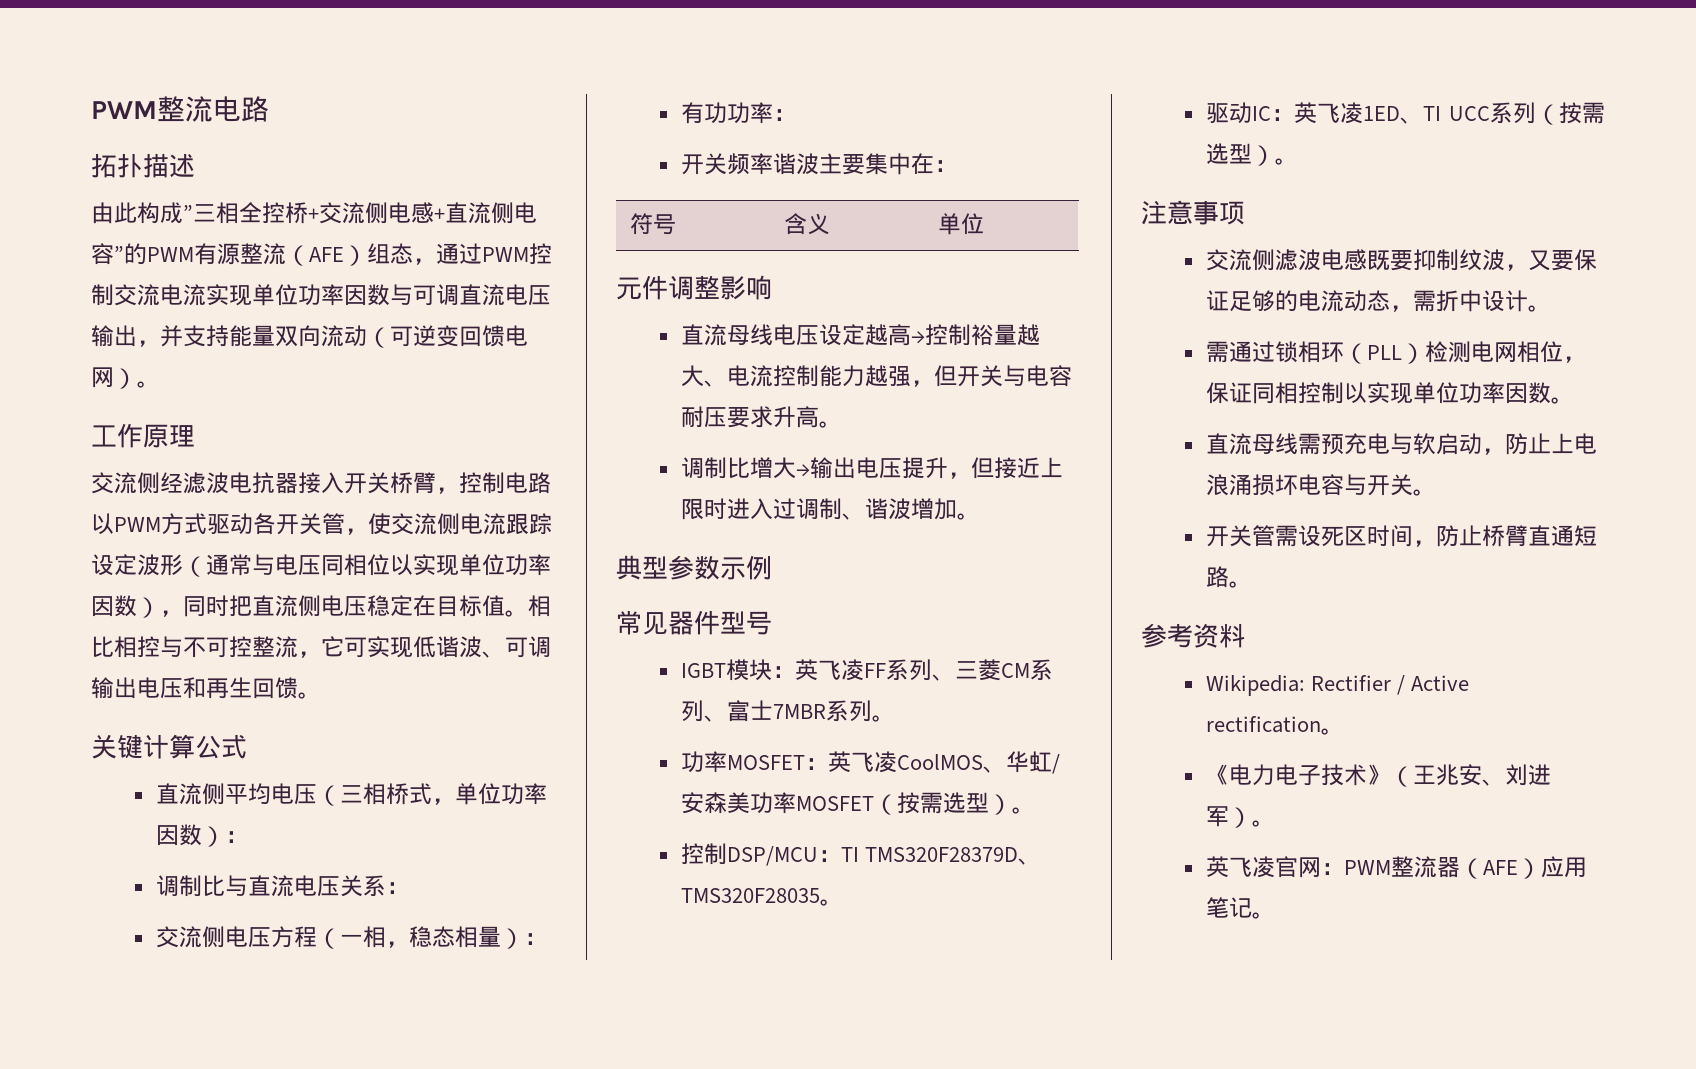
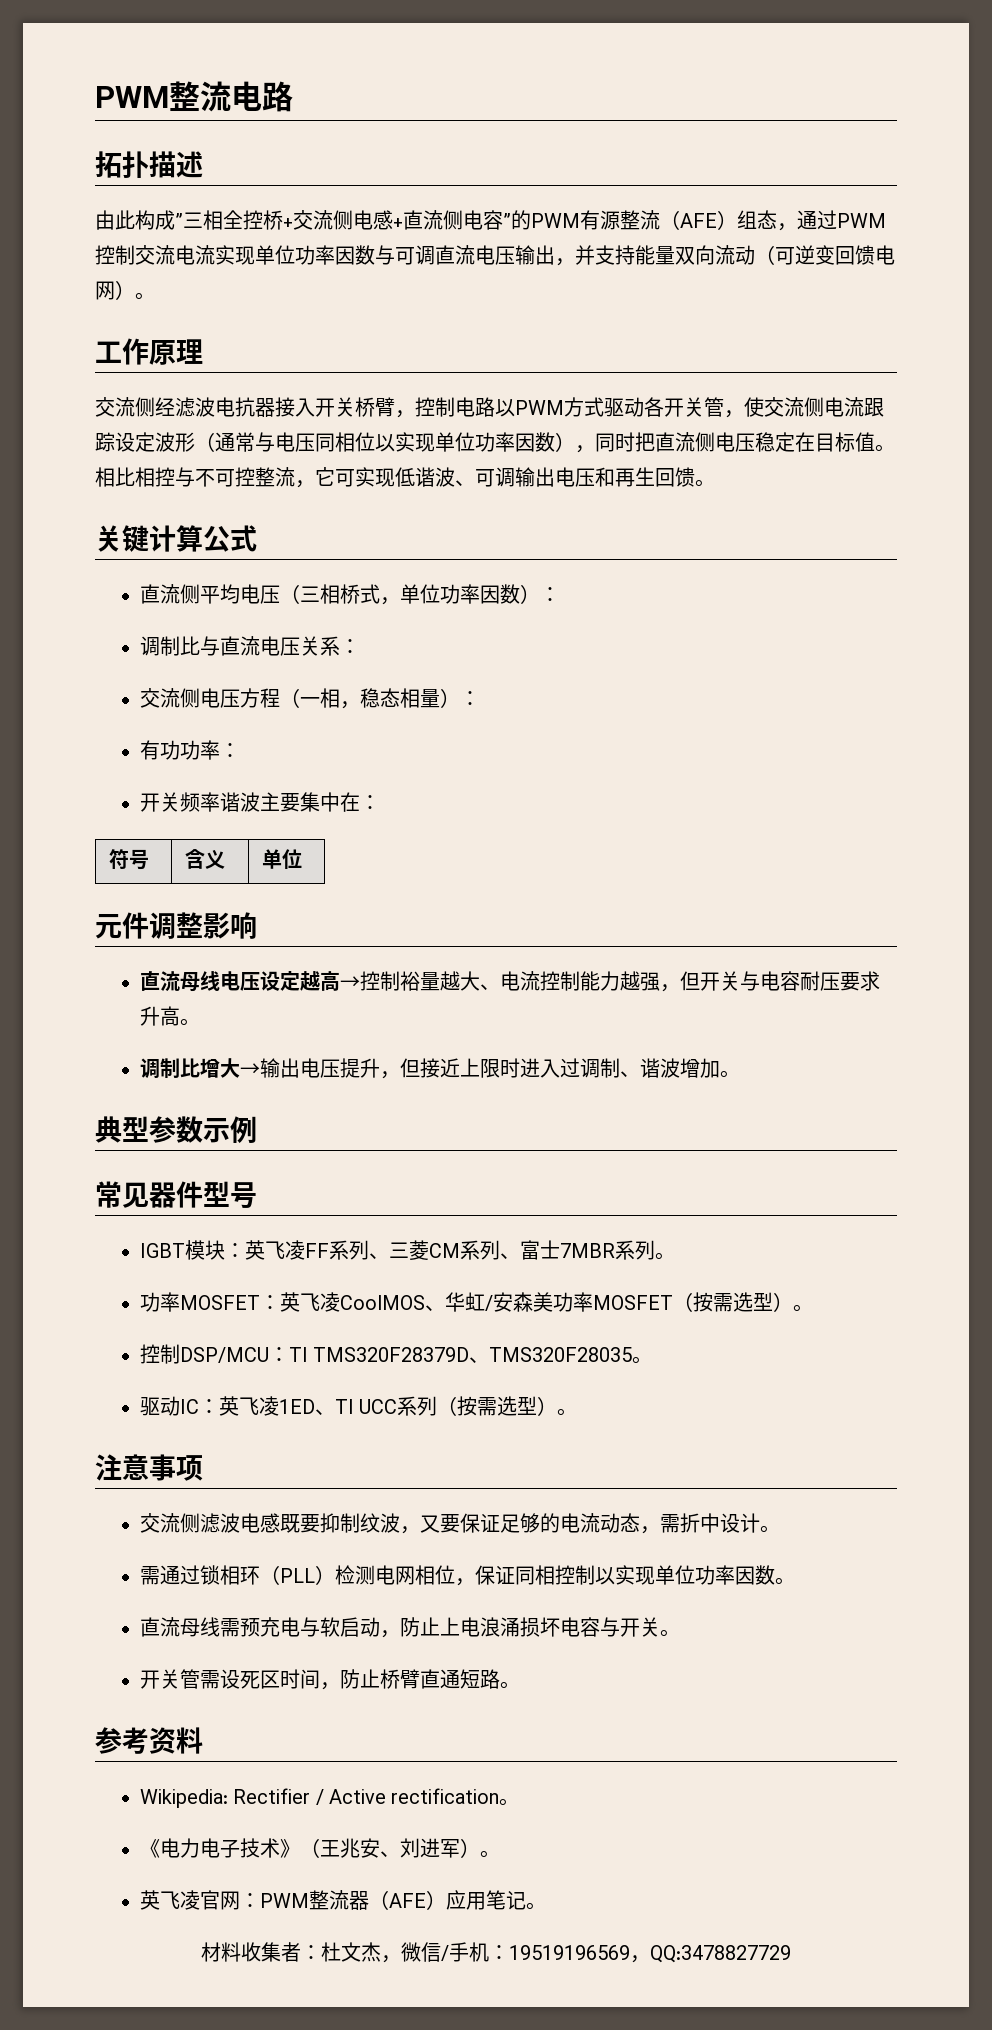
+ 材料收集者：杜文杰，微信/手机：19519196569，QQ:3478827729

